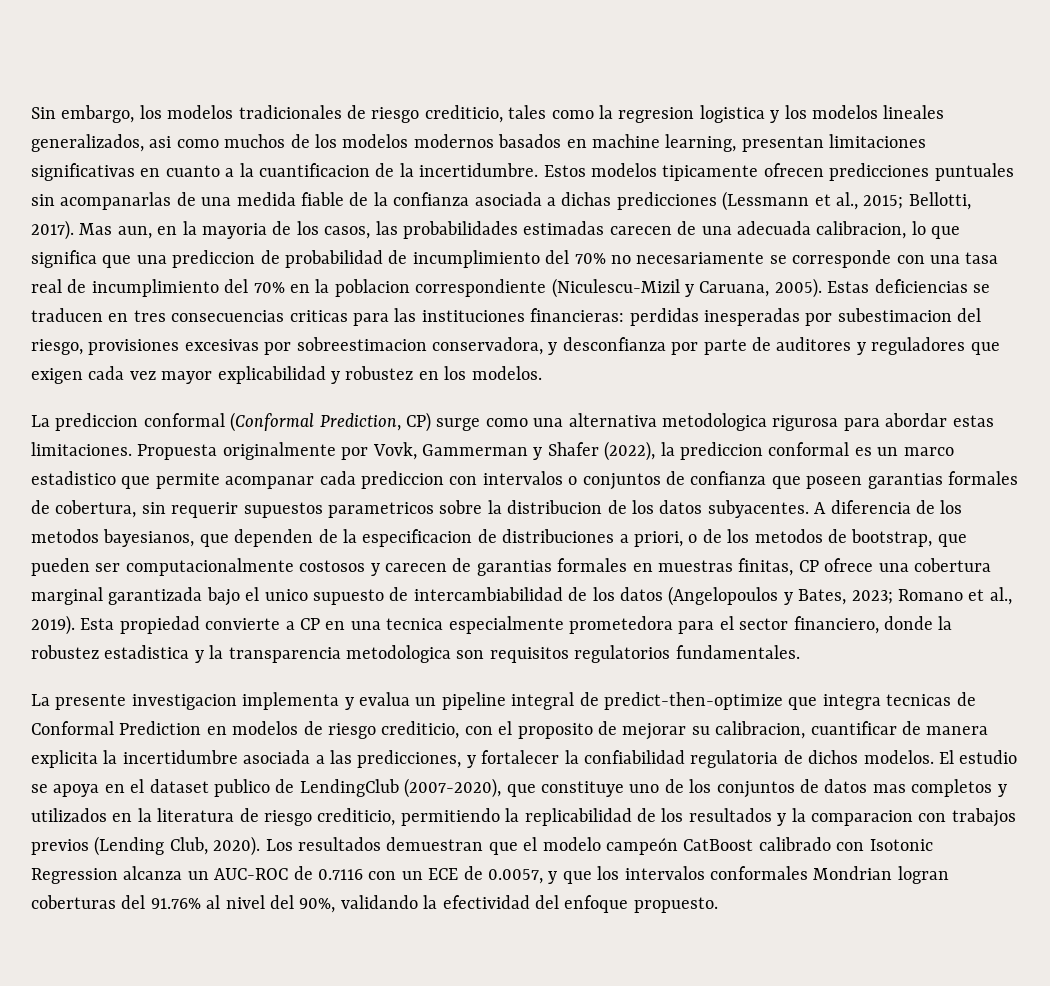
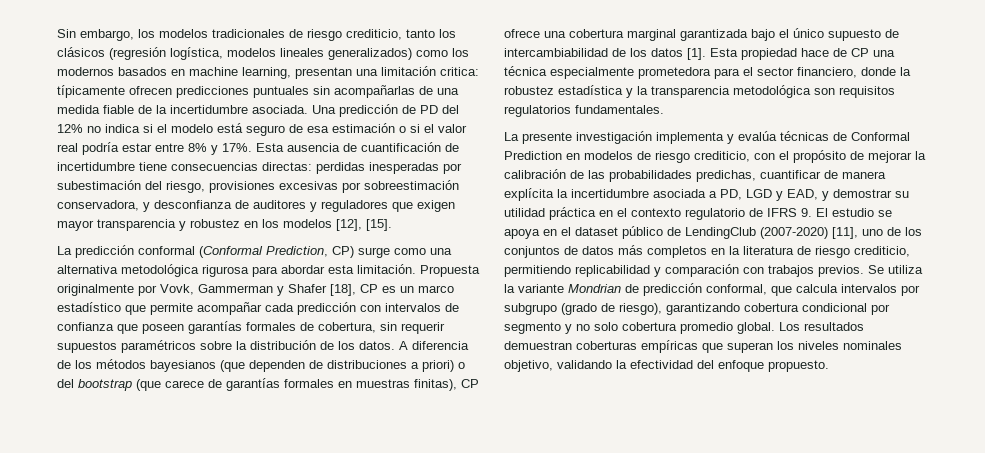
- Sin embargo, los modelos tradicionales de riesgo crediticio, tales como la regresion logistica y los modelos lineales generalizados, asi como muchos de los modelos modernos basados en machine learning, presentan limitaciones significativas en cuanto a la cuantificacion de la incertidumbre. Estos modelos tipicamente ofrecen predicciones puntuales sin acompanarlas de una medida fiable de la confianza asociada a dichas predicciones (Lessmann et al., 2015; Bellotti, 2017). Mas aun, en la mayoria de los casos, las probabilidades estimadas carecen de una adecuada calibracion, lo que significa que una prediccion de probabilidad de incumplimiento del 70% no necesariamente se corresponde con una tasa real de incumplimiento del 70% en la poblacion correspondiente (Niculescu-Mizil y Caruana, 2005). Estas deficiencias se traducen en tres consecuencias criticas para las instituciones financieras: perdidas inesperadas por subestimacion del riesgo, provisiones excesivas por sobreestimacion conservadora, y desconfianza por parte de auditores y reguladores que exigen cada vez mayor explicabilidad y robustez en los modelos.
- La prediccion conformal (Conformal Prediction, CP) surge como una alternativa metodologica rigurosa para abordar estas limitaciones.
+ Sin embargo, los modelos tradicionales de riesgo crediticio, tanto los clásicos (regresión logística, modelos lineales generalizados) como los modernos basados en machine learning, presentan una limitación critica: típicamente ofrecen predicciones puntuales sin acompañarlas de una medida fiable de la incertidumbre asociada. Una predicción de PD del 12% no indica si el modelo está seguro de esa estimación o si el valor real podría estar entre 8% y 17%. Esta ausencia de cuantificación de incertidumbre tiene consecuencias directas: perdidas inesperadas por subestimación del riesgo, provisiones excesivas por sobreestimación conservadora, y desconfianza de auditores y reguladores que exigen mayor transparencia y robustez en los modelos [12], [15].
+ La predicción conformal (Conformal Prediction, CP) surge como una alternativa metodológica rigurosa para abordar esta limitación.
- Propuesta originalmente por Vovk, Gammerman y Shafer (2022), la prediccion conformal es un marco estadistico que permite acompanar cada prediccion con intervalos o conjuntos de confianza que poseen garantias formales de cobertura, sin requerir supuestos parametricos sobre la distribucion de los datos subyacentes.
+ Propuesta originalmente por Vovk, Gammerman y Shafer [18], CP es un marco estadístico que permite acompañar cada predicción con intervalos de confianza que poseen garantías formales de cobertura, sin requerir supuestos paramétricos sobre la distribución de los datos.
- A diferencia de los metodos bayesianos, que dependen de la especificacion de distribuciones a priori, o de los metodos de bootstrap, que pueden ser computacionalmente costosos y carecen de garantias formales en muestras finitas, CP ofrece una cobertura marginal garantizada bajo el unico supuesto de intercambiabilidad de los datos (Angelopoulos y Bates, 2023; Romano et al., 2019). Esta propiedad convierte a CP en una tecnica especialmente prometedora para el sector financiero, donde la robustez estadistica y la transparencia metodologica son requisitos regulatorios fundamentales.
+ A diferencia de los métodos bayesianos (que dependen de distribuciones a priori) o del bootstrap (que carece de garantías formales en muestras finitas), CP ofrece una cobertura marginal garantizada bajo el único supuesto de intercambiabilidad de los datos [1]. Esta propiedad hace de CP una técnica especialmente prometedora para el sector financiero, donde la robustez estadística y la transparencia metodológica son requisitos regulatorios fundamentales.
- La presente investigacion implementa y evalua un pipeline integral de predict-then-optimize que integra tecnicas de Conformal Prediction en modelos de riesgo crediticio, con el proposito de mejorar su calibracion, cuantificar de manera explicita la incertidumbre asociada a las predicciones, y fortalecer la confiabilidad regulatoria de dichos modelos. El estudio se apoya en el dataset publico de LendingClub (2007-2020), que constituye uno de los conjuntos de datos mas completos y utilizados en la literatura de riesgo crediticio, permitiendo la replicabilidad de los resultados y la comparacion con trabajos previos (Lending Club, 2020). Los resultados demuestran que el modelo campeón CatBoost calibrado con Isotonic Regression alcanza un AUC-ROC de 0.7116 con un ECE de 0.0057, y que los intervalos conformales Mondrian logran coberturas del 91.76% al nivel del 90%, validando la efectividad del enfoque propuesto.
+ La presente investigación implementa y evalúa técnicas de Conformal Prediction en modelos de riesgo crediticio, con el propósito de mejorar la calibración de las probabilidades predichas, cuantificar de manera explícita la incertidumbre asociada a PD, LGD y EAD, y demostrar su utilidad práctica en el contexto regulatorio de IFRS 9. El estudio se apoya en el dataset público de LendingClub (2007-2020) [11], uno de los conjuntos de datos más completos en la literatura de riesgo crediticio, permitiendo replicabilidad y comparación con trabajos previos. Se utiliza la variante Mondrian de predicción conformal, que calcula intervalos por subgrupo (grado de riesgo), garantizando cobertura condicional por segmento y no solo cobertura promedio global. Los resultados demuestran coberturas empíricas que superan los niveles nominales objetivo, validando la efectividad del enfoque propuesto.

